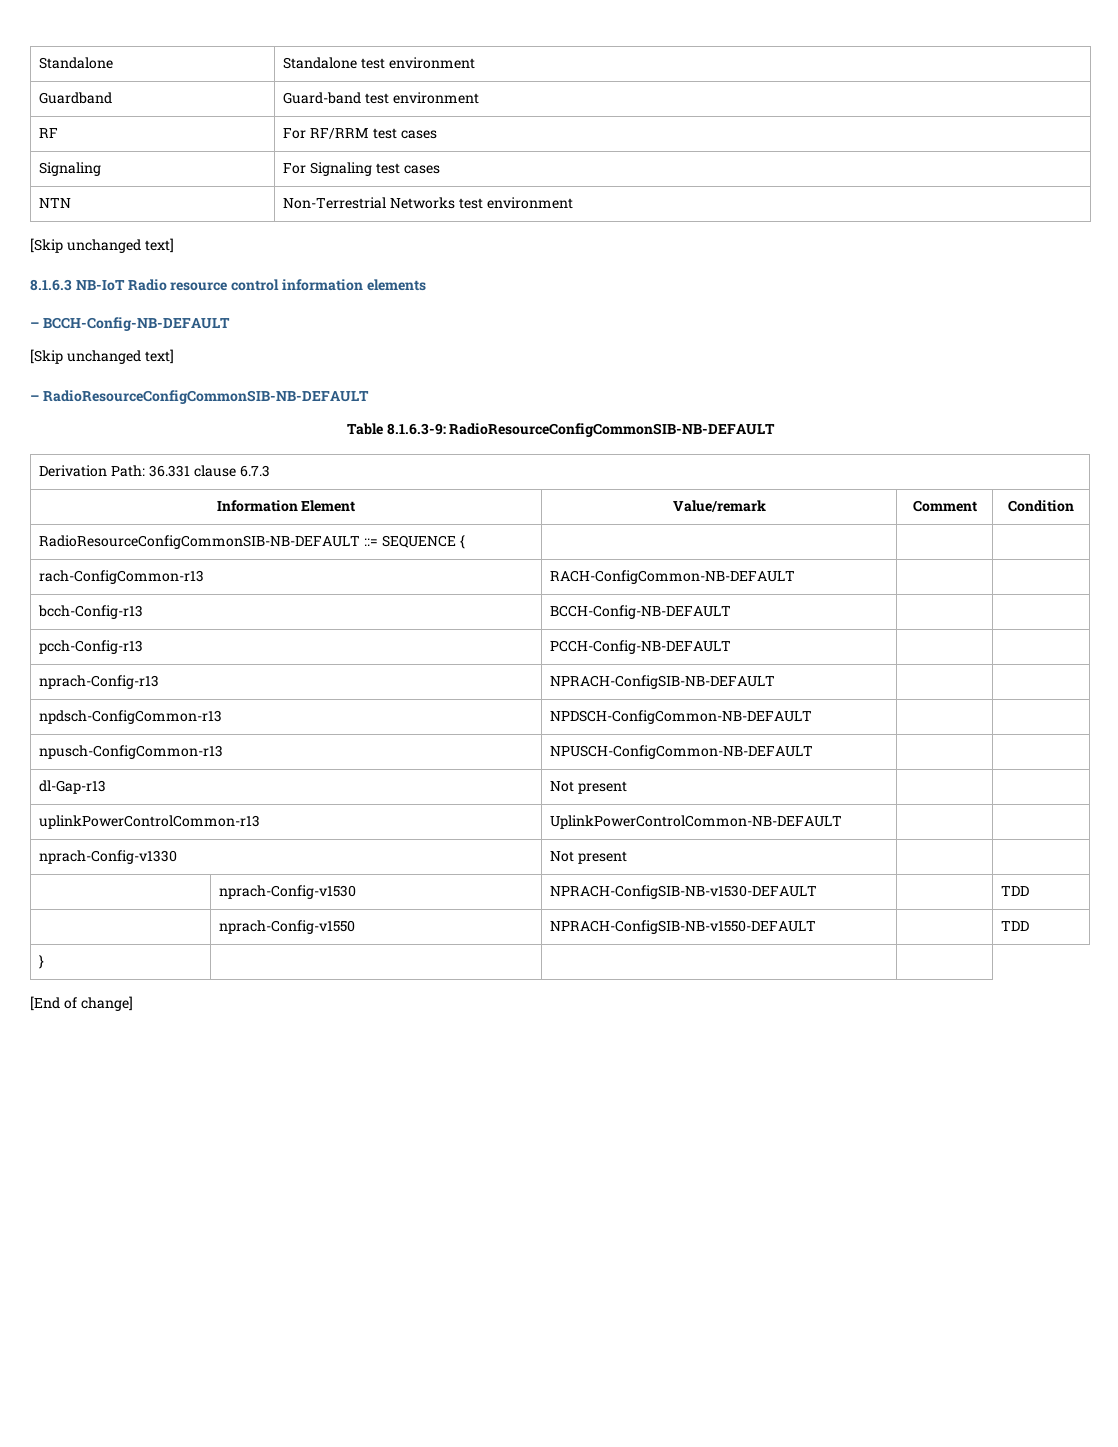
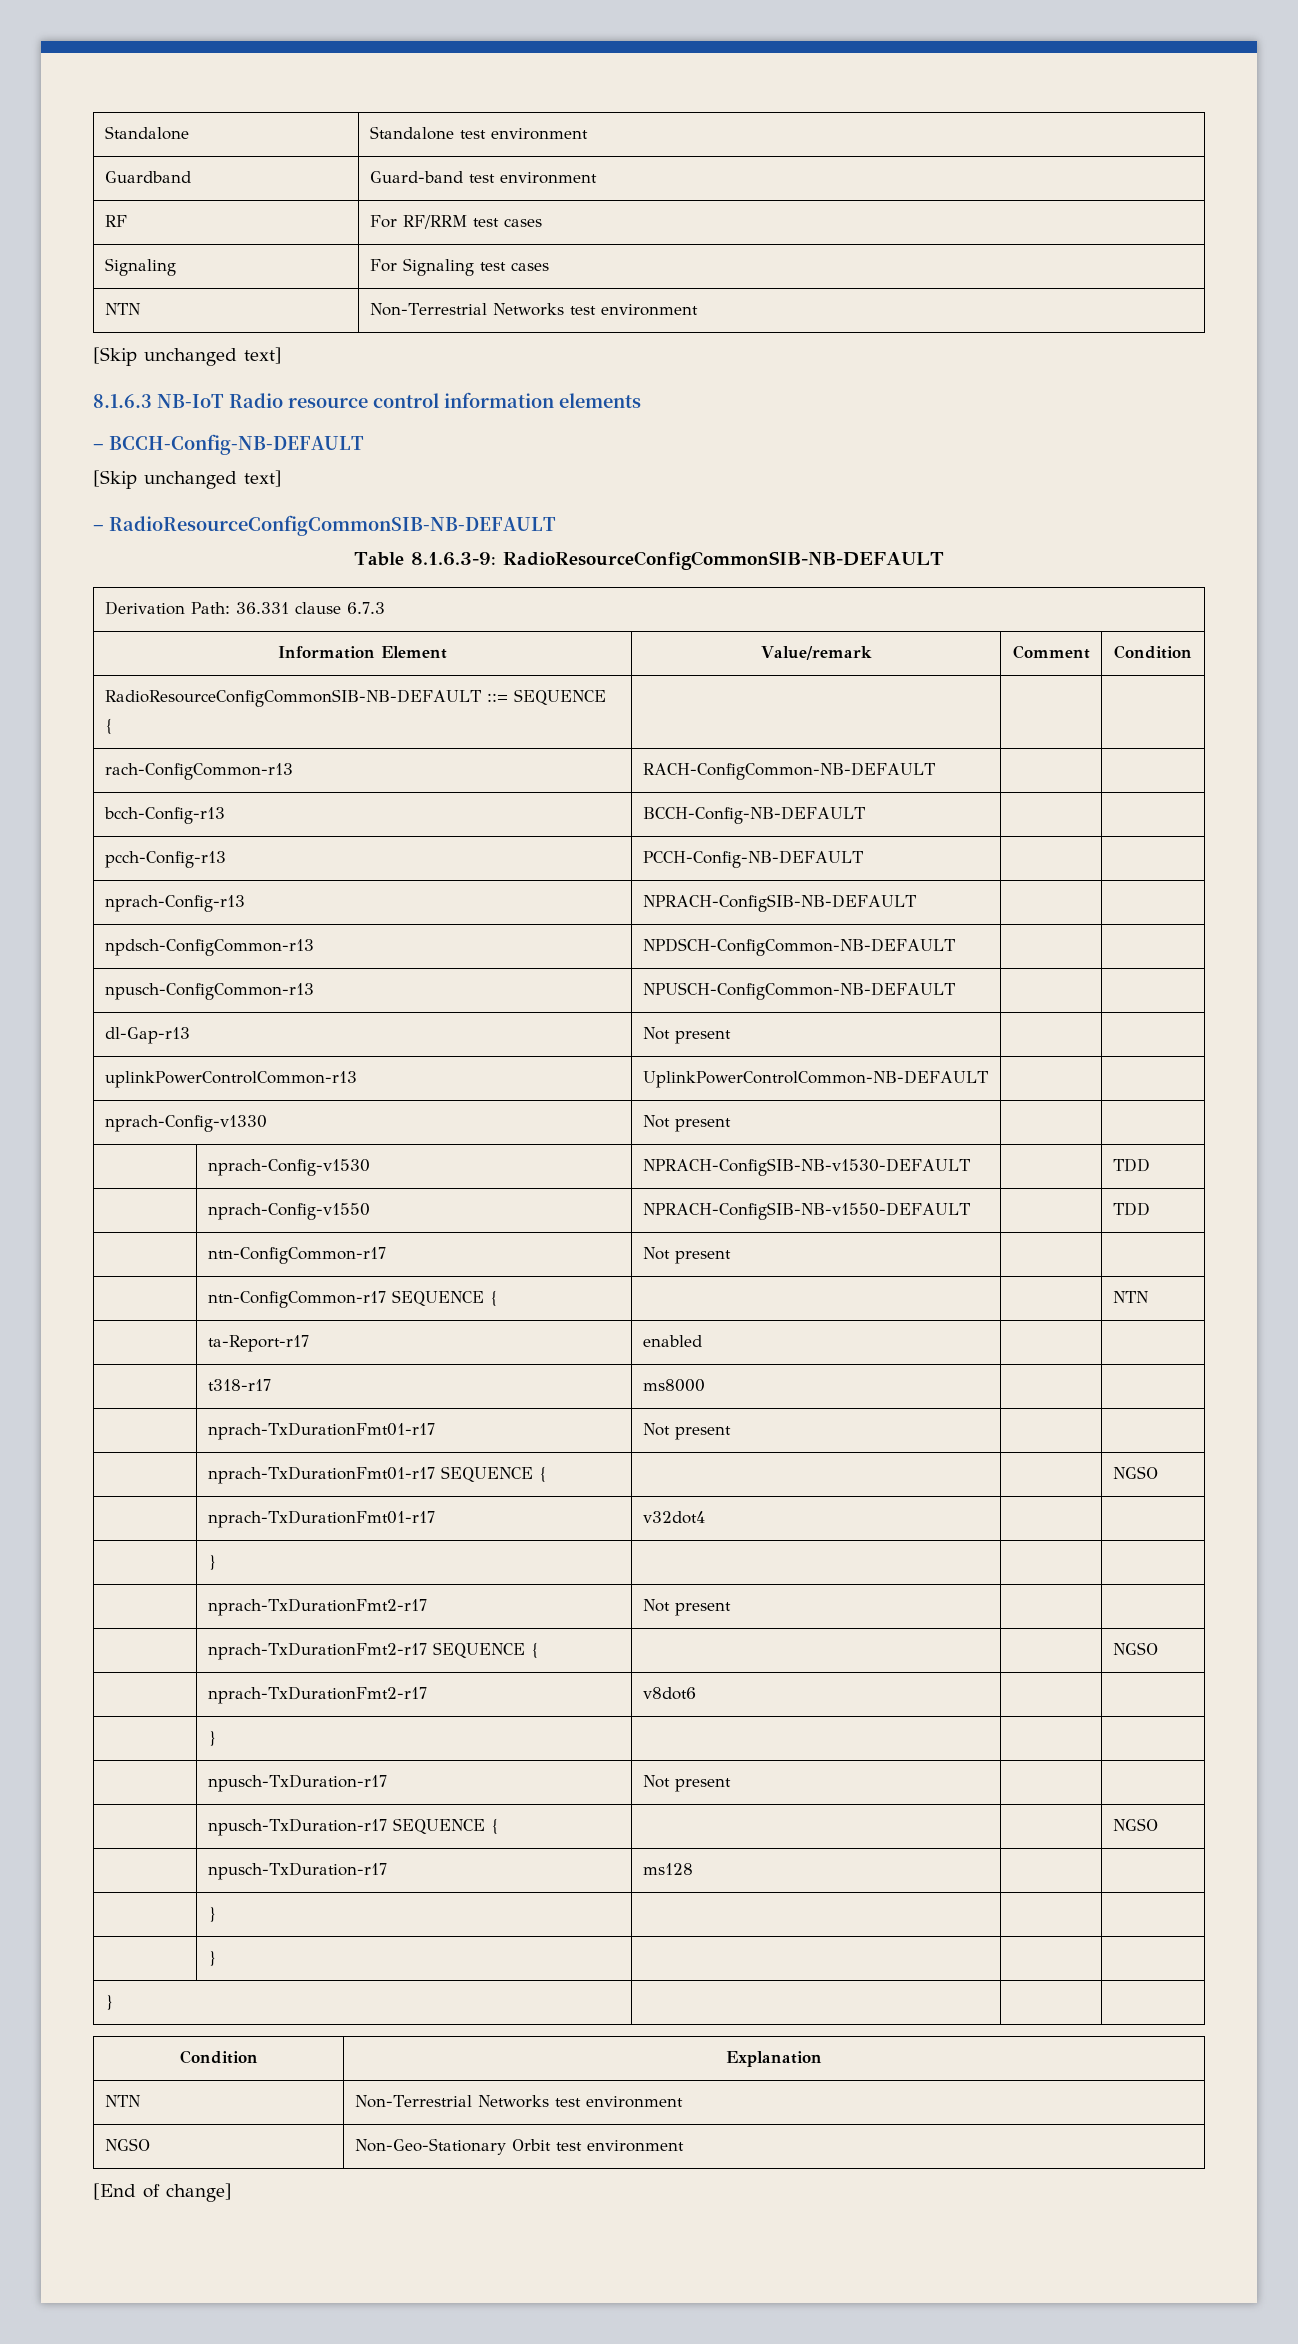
+ | ntn-ConfigCommon-r17 | Not present | |
+ | ntn-ConfigCommon-r17 SEQUENCE { | | | NTN
+ | ta-Report-r17 | enabled | |
+ | t318-r17 | ms8000 | |
+ | nprach-TxDurationFmt01-r17 | Not present | |
+ | nprach-TxDurationFmt01-r17 SEQUENCE { | | | NGSO
+ | nprach-TxDurationFmt01-r17 | v32dot4 | |
+ | } | | |
+ | nprach-TxDurationFmt2-r17 | Not present | |
+ | nprach-TxDurationFmt2-r17 SEQUENCE { | | | NGSO
+ | nprach-TxDurationFmt2-r17 | v8dot6 | |
+ | } | | |
+ | npusch-TxDuration-r17 | Not present | |
+ | npusch-TxDuration-r17 SEQUENCE { | | | NGSO
+ | npusch-TxDuration-r17 | ms128 | |
+ | } | | |
+ | } | | |
  } | | |
+ Condition | Explanation
+ NTN | Non-Terrestrial Networks test environment
+ NGSO | Non-Geo-Stationary Orbit test environment

